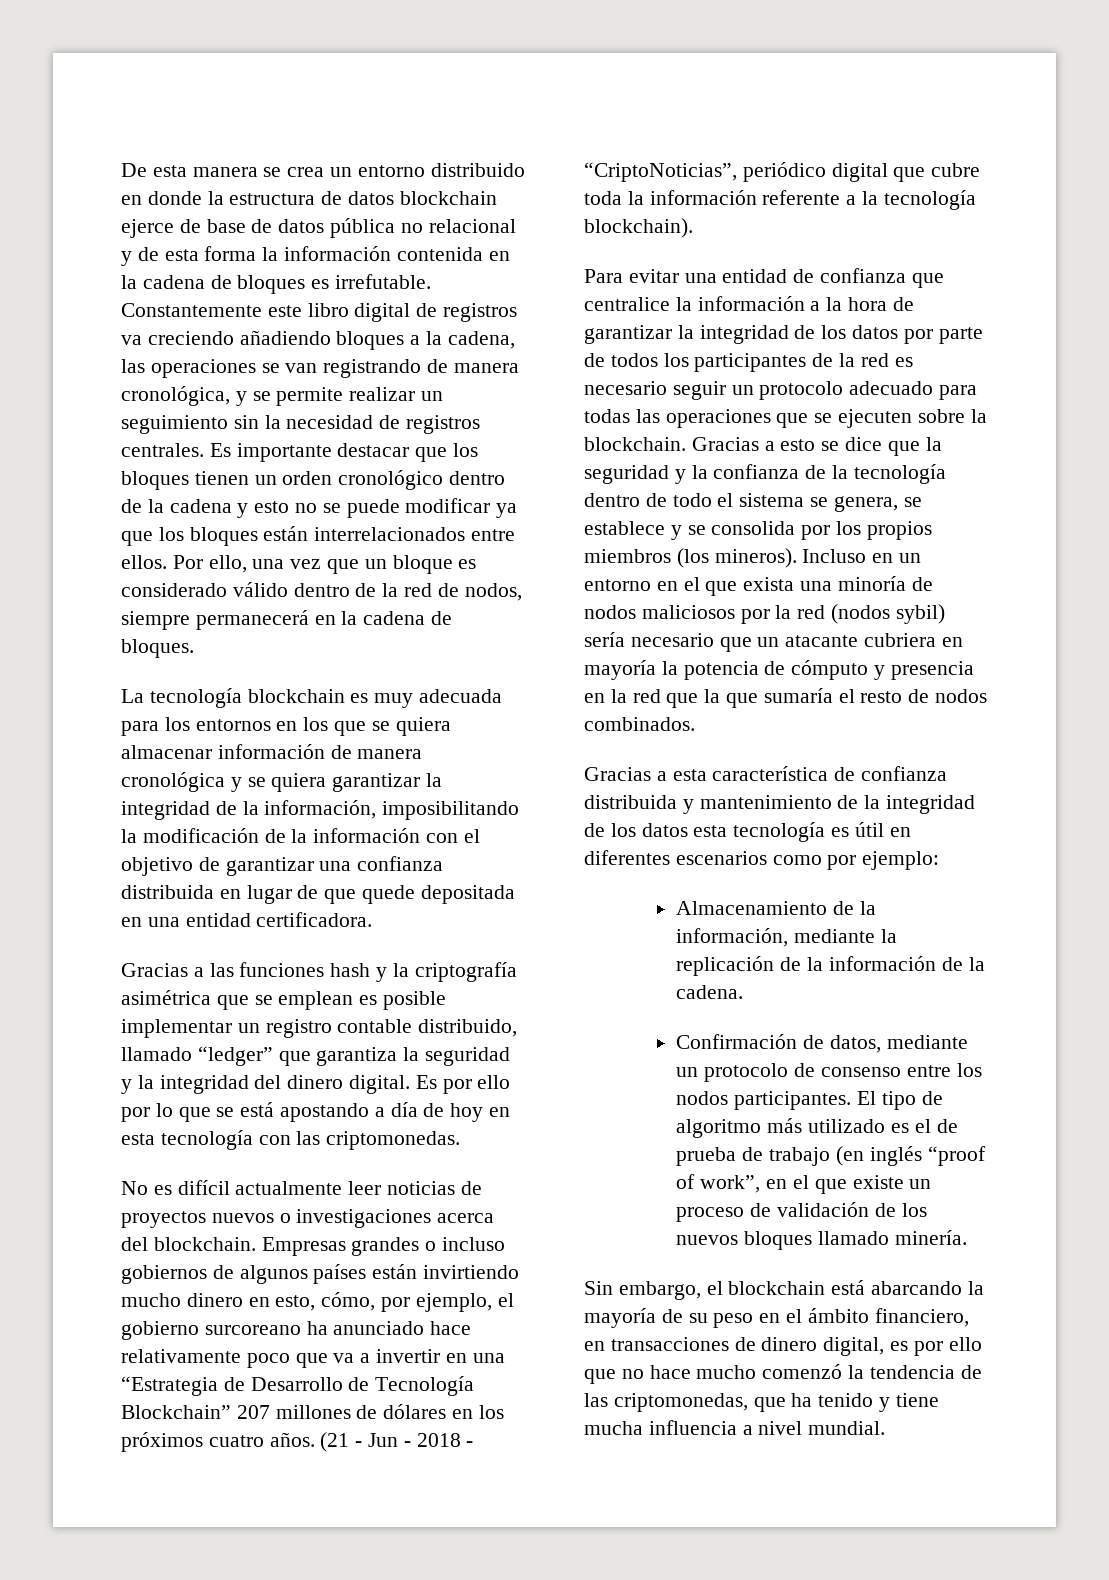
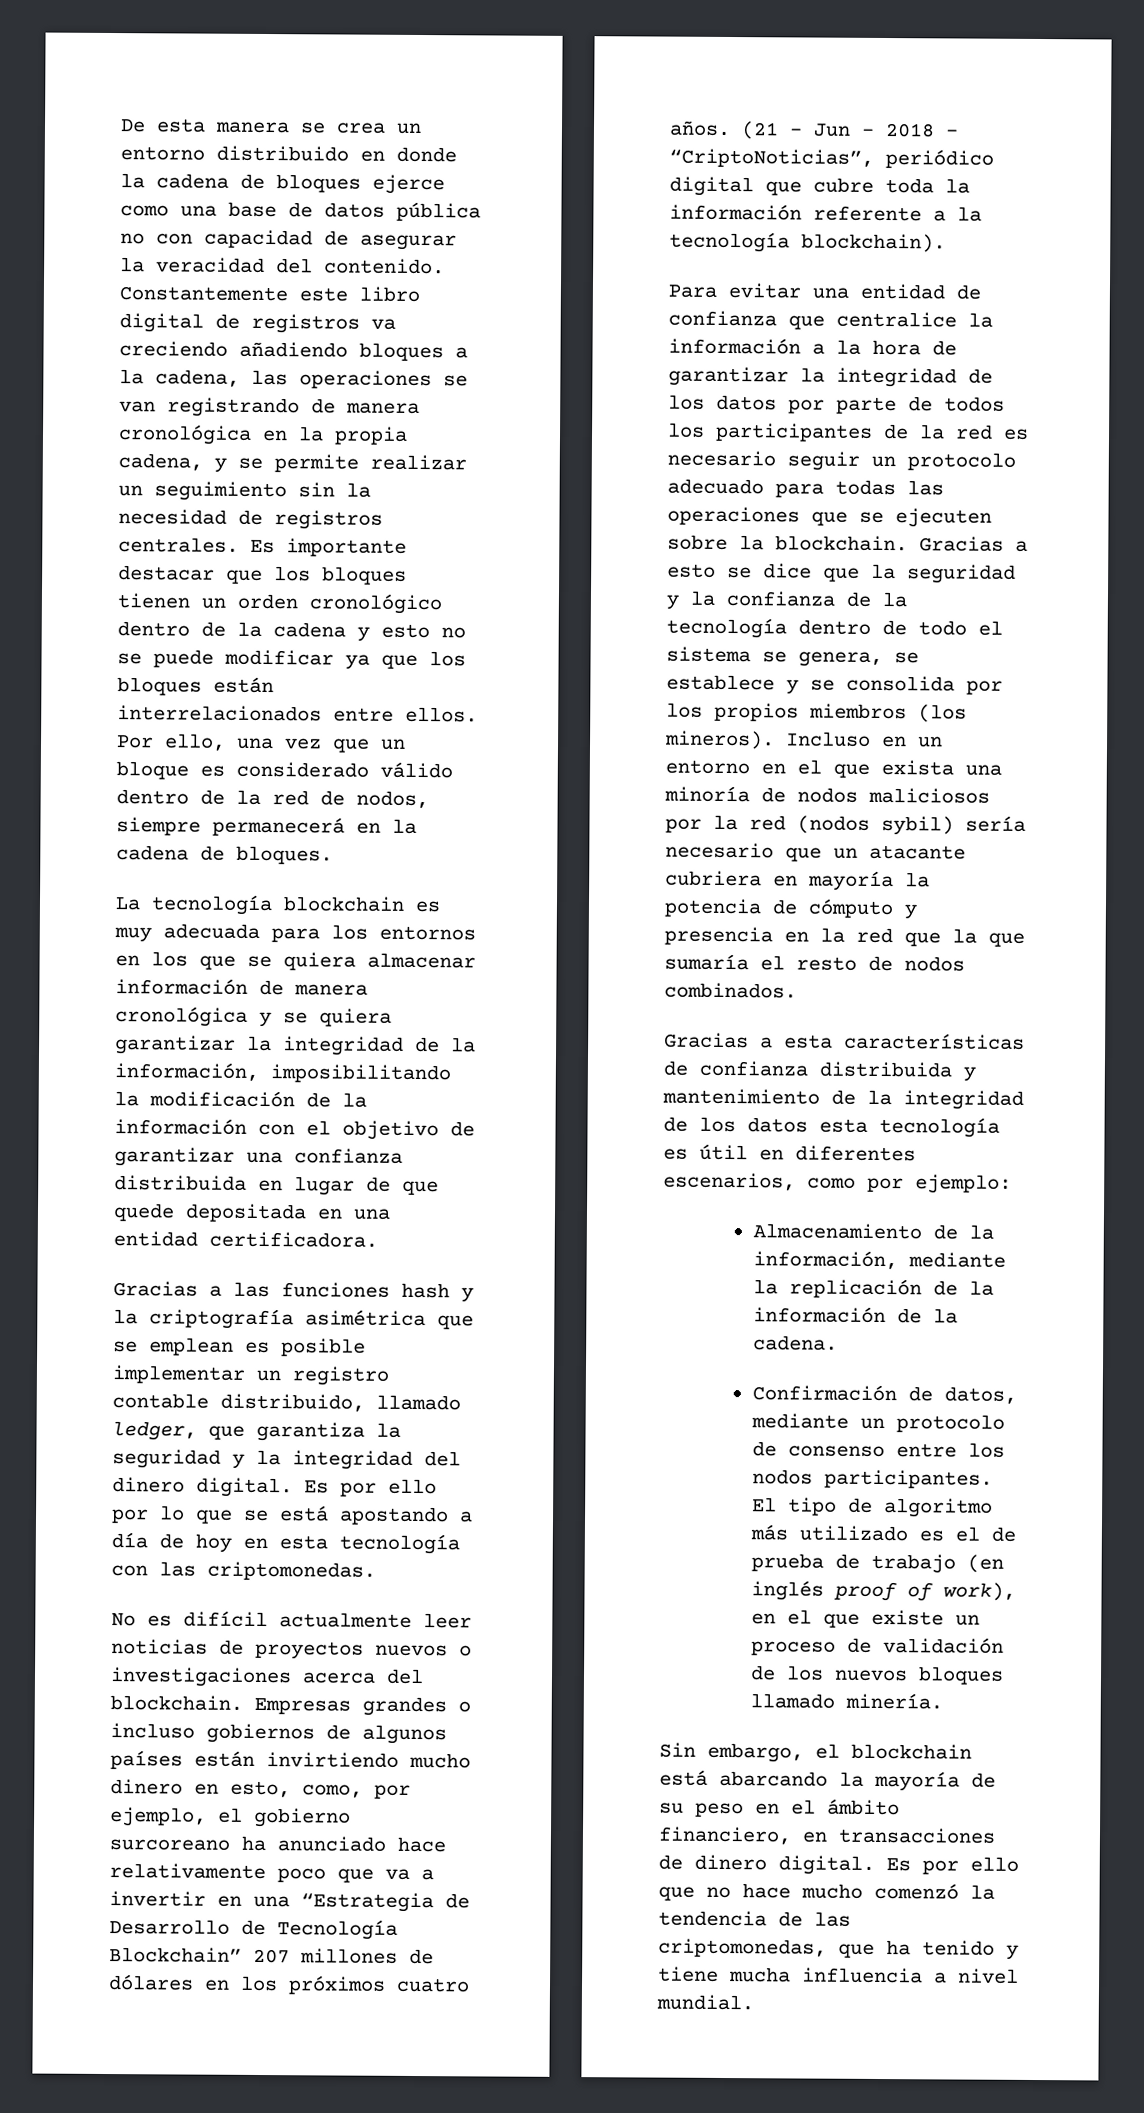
- De esta manera se crea un entorno distribuido en donde la estructura de datos blockchain ejerce de base de datos pública no relacional y de esta forma la información contenida en la cadena de bloques es irrefutable.
+ De esta manera se crea un entorno distribuido en donde la cadena de bloques ejerce como una base de datos pública no con capacidad de asegurar la veracidad del contenido.
- Constantemente este libro digital de registros va creciendo añadiendo bloques a la cadena, las operaciones se van registrando de manera cronológica, y se permite realizar un seguimiento sin la necesidad de registros centrales.
+ Constantemente este libro digital de registros va creciendo añadiendo bloques a la cadena, las operaciones se van registrando de manera cronológica en la propia cadena, y se permite realizar un seguimiento sin la necesidad de registros centrales.
- Gracias a las funciones hash y la criptografía asimétrica que se emplean es posible implementar un registro contable distribuido, llamado “ledger” que garantiza la seguridad y la integridad del dinero digital.
+ Gracias a las funciones hash y la criptografía asimétrica que se emplean es posible implementar un registro contable distribuido, llamado ledger, que garantiza la seguridad y la integridad del dinero digital.
- Empresas grandes o incluso gobiernos de algunos países están invirtiendo mucho dinero en esto, cómo, por ejemplo, el gobierno surcoreano ha anunciado hace relativamente poco que va a invertir en una “Estrategia de Desarrollo de Tecnología Blockchain” 207 millones de dólares en los próximos cuatro años.
+ Empresas grandes o incluso gobiernos de algunos países están invirtiendo mucho dinero en esto, como, por ejemplo, el gobierno surcoreano ha anunciado hace relativamente poco que va a invertir en una “Estrategia de Desarrollo de Tecnología Blockchain” 207 millones de dólares en los próximos cuatro años.
- Gracias a esta característica de confianza distribuida y mantenimiento de la integridad de los datos esta tecnología es útil en diferentes escenarios como por ejemplo:
+ Gracias a esta características de confianza distribuida y mantenimiento de la integridad de los datos esta tecnología es útil en diferentes escenarios, como por ejemplo:
- El tipo de algoritmo más utilizado es el de prueba de trabajo (en inglés “proof of work”, en el que existe un proceso de validación de los nuevos bloques llamado minería.
+ El tipo de algoritmo más utilizado es el de prueba de trabajo (en inglés proof of work), en el que existe un proceso de validación de los nuevos bloques llamado minería.
- Sin embargo, el blockchain está abarcando la mayoría de su peso en el ámbito financiero, en transacciones de dinero digital, es por ello que no hace mucho comenzó la tendencia de las criptomonedas, que ha tenido y tiene mucha influencia a nivel mundial.
+ Sin embargo, el blockchain está abarcando la mayoría de su peso en el ámbito financiero, en transacciones de dinero digital. Es por ello que no hace mucho comenzó la tendencia de las criptomonedas, que ha tenido y tiene mucha influencia a nivel mundial.

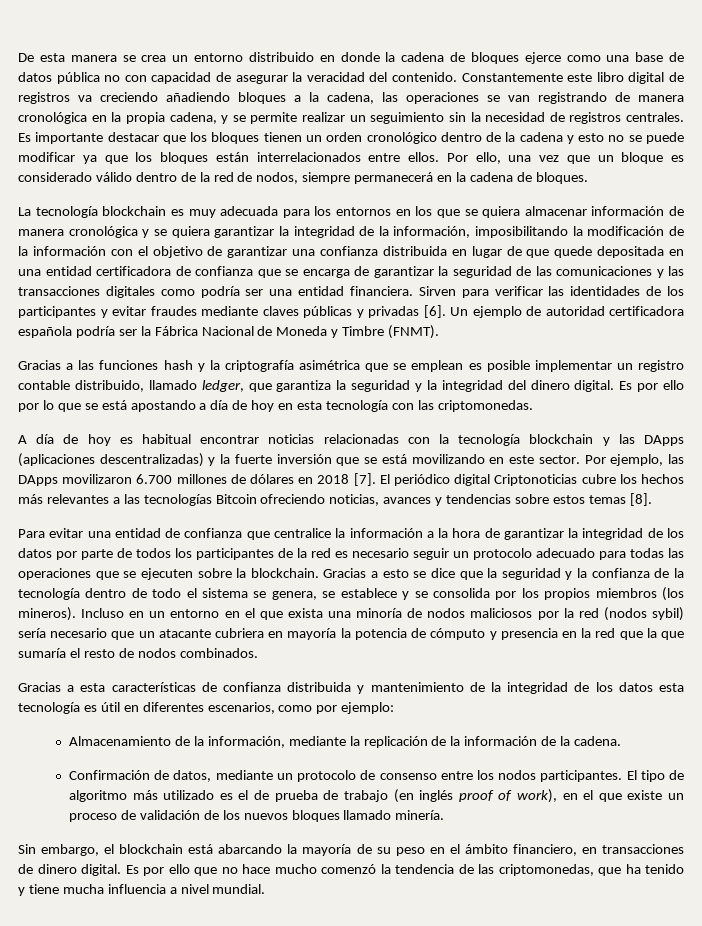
- La tecnología blockchain es muy adecuada para los entornos en los que se quiera almacenar información de manera cronológica y se quiera garantizar la integridad de la información, imposibilitando la modificación de la información con el objetivo de garantizar una confianza distribuida en lugar de que quede depositada en una entidad certificadora.
+ La tecnología blockchain es muy adecuada para los entornos en los que se quiera almacenar información de manera cronológica y se quiera garantizar la integridad de la información, imposibilitando la modificación de la información con el objetivo de garantizar una confianza distribuida en lugar de que quede depositada en una entidad certificadora de confianza que se encarga de garantizar la seguridad de las comunicaciones y las transacciones digitales como podría ser una entidad financiera. Sirven para verificar las identidades de los participantes y evitar fraudes mediante claves públicas y privadas [6]. Un ejemplo de autoridad certificadora española podría ser la Fábrica Nacional de Moneda y Timbre (FNMT).
- No es difícil actualmente leer noticias de proyectos nuevos o investigaciones acerca del blockchain. Empresas grandes o incluso gobiernos de algunos países están invirtiendo mucho dinero en esto, como, por ejemplo, el gobierno surcoreano ha anunciado hace relativamente poco que va a invertir en una “Estrategia de Desarrollo de Tecnología Blockchain” 207 millones de dólares en los próximos cuatro años. (21 - Jun - 2018 - “CriptoNoticias”, periódico digital que cubre toda la información referente a la tecnología blockchain).
+ A día de hoy es habitual encontrar noticias relacionadas con la tecnología blockchain y las DApps (aplicaciones descentralizadas) y la fuerte inversión que se está movilizando en este sector. Por ejemplo, las DApps movilizaron 6.700 millones de dólares en 2018 [7]. El periódico digital Criptonoticias cubre los hechos más relevantes a las tecnologías Bitcoin ofreciendo noticias, avances y tendencias sobre estos temas [8].

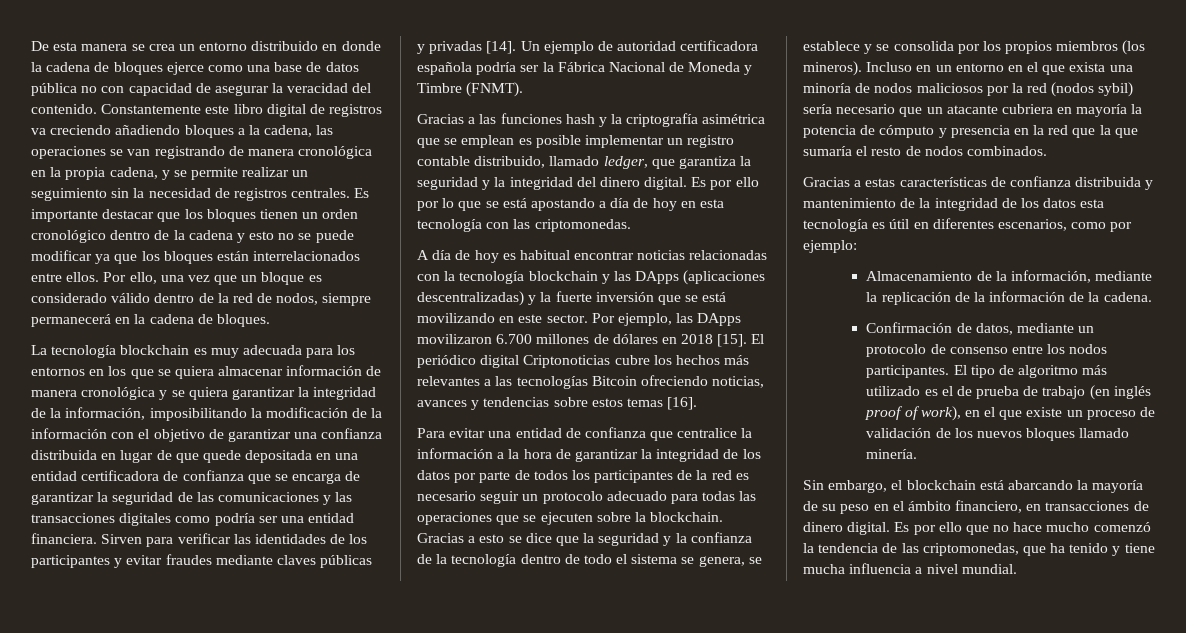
- Sirven para verificar las identidades de los participantes y evitar fraudes mediante claves públicas y privadas [6].
+ Sirven para verificar las identidades de los participantes y evitar fraudes mediante claves públicas y privadas [14].
- Por ejemplo, las DApps movilizaron 6.700 millones de dólares en 2018 [7].
+ Por ejemplo, las DApps movilizaron 6.700 millones de dólares en 2018 [15].
- El periódico digital Criptonoticias cubre los hechos más relevantes a las tecnologías Bitcoin ofreciendo noticias, avances y tendencias sobre estos temas [8].
+ El periódico digital Criptonoticias cubre los hechos más relevantes a las tecnologías Bitcoin ofreciendo noticias, avances y tendencias sobre estos temas [16].
- Gracias a esta características de confianza distribuida y mantenimiento de la integridad de los datos esta tecnología es útil en diferentes escenarios, como por ejemplo:
+ Gracias a estas características de confianza distribuida y mantenimiento de la integridad de los datos esta tecnología es útil en diferentes escenarios, como por ejemplo:

